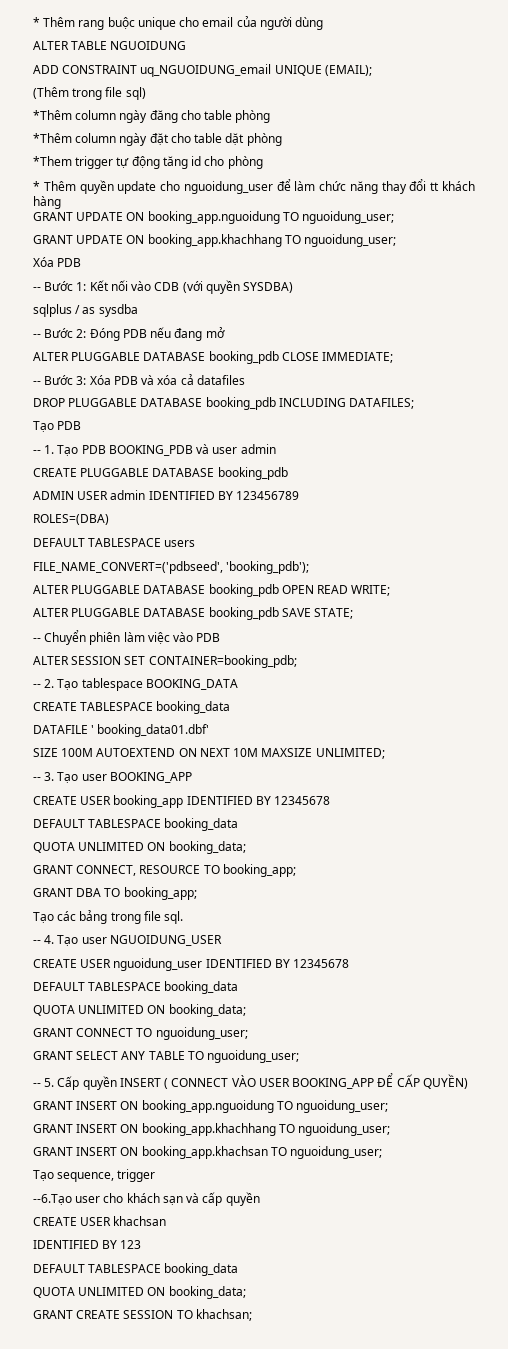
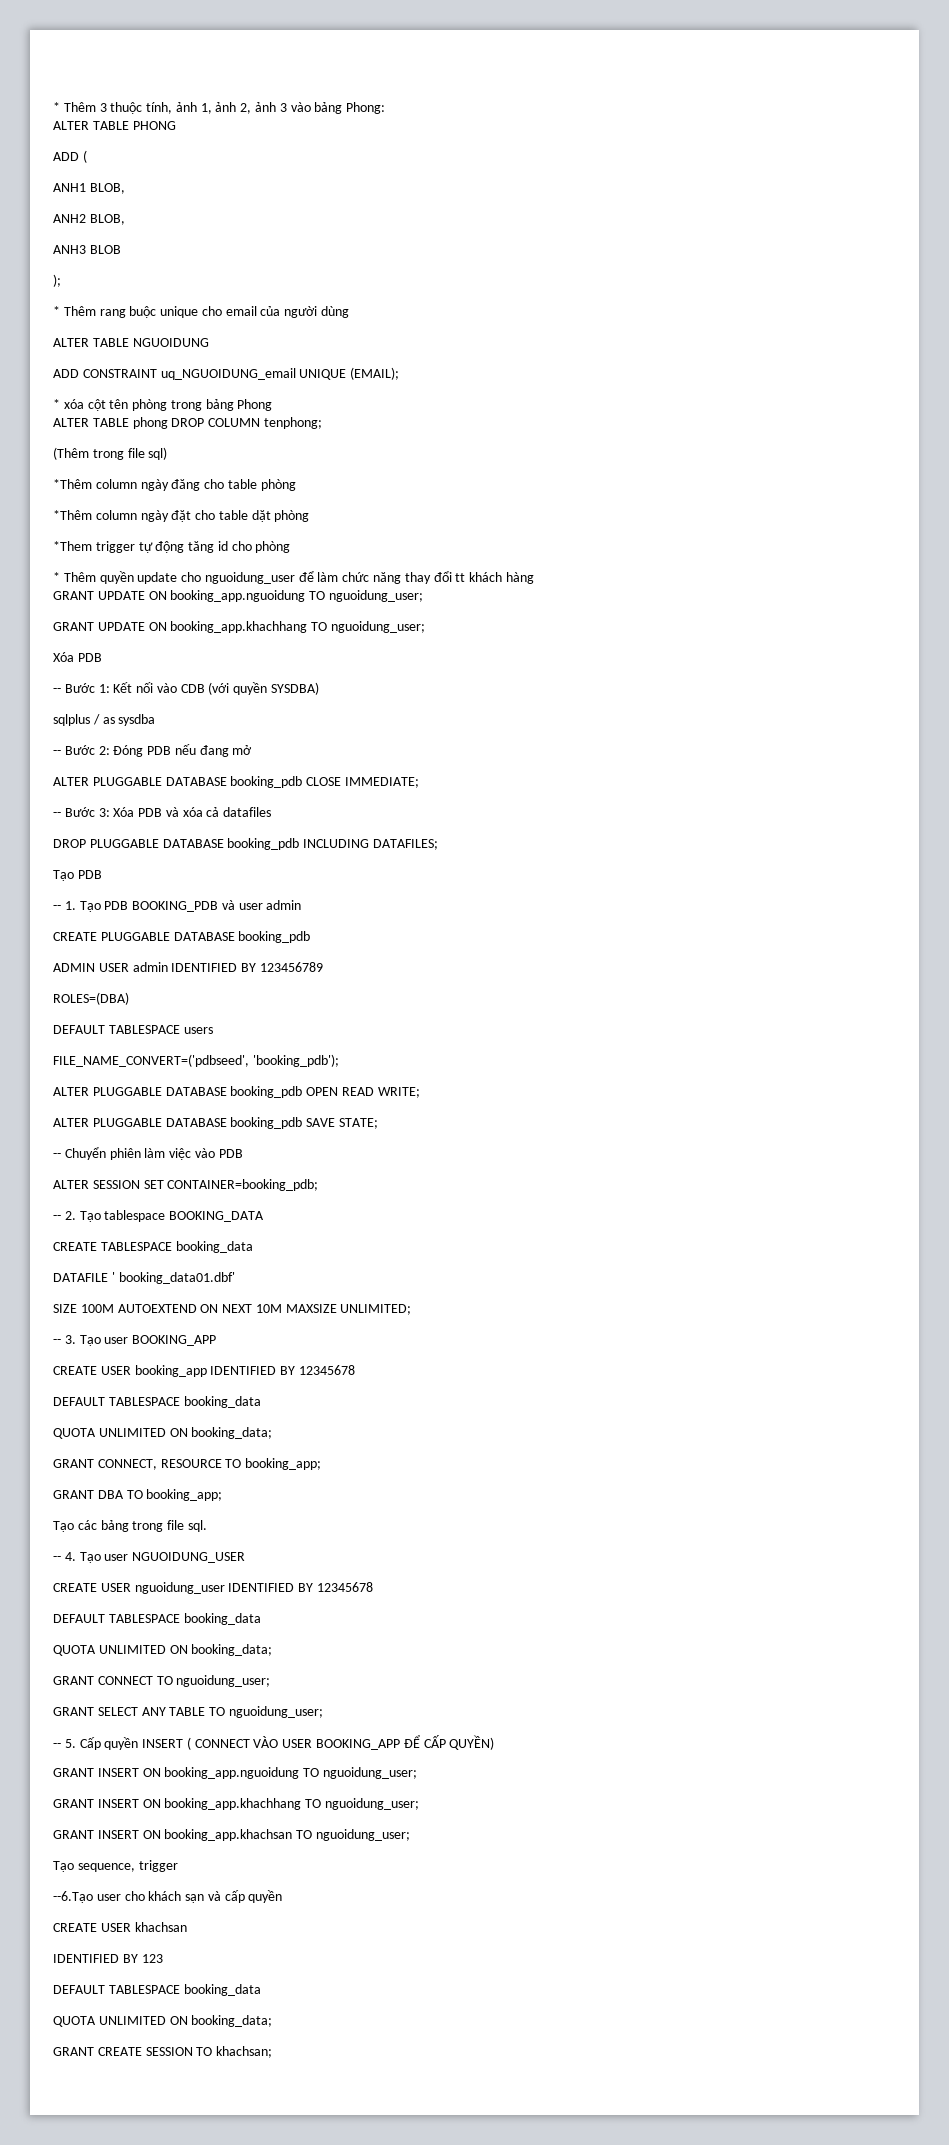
+ * Thêm 3 thuộc tính, ảnh 1, ảnh 2, ảnh 3 vào bảng Phong:
+ ALTER TABLE PHONG
+ ADD (
+ ANH1 BLOB,
+ ANH2 BLOB,
+ ANH3 BLOB
+ );
+ * xóa cột tên phòng trong bảng Phong
+ ALTER TABLE phong DROP COLUMN tenphong;

